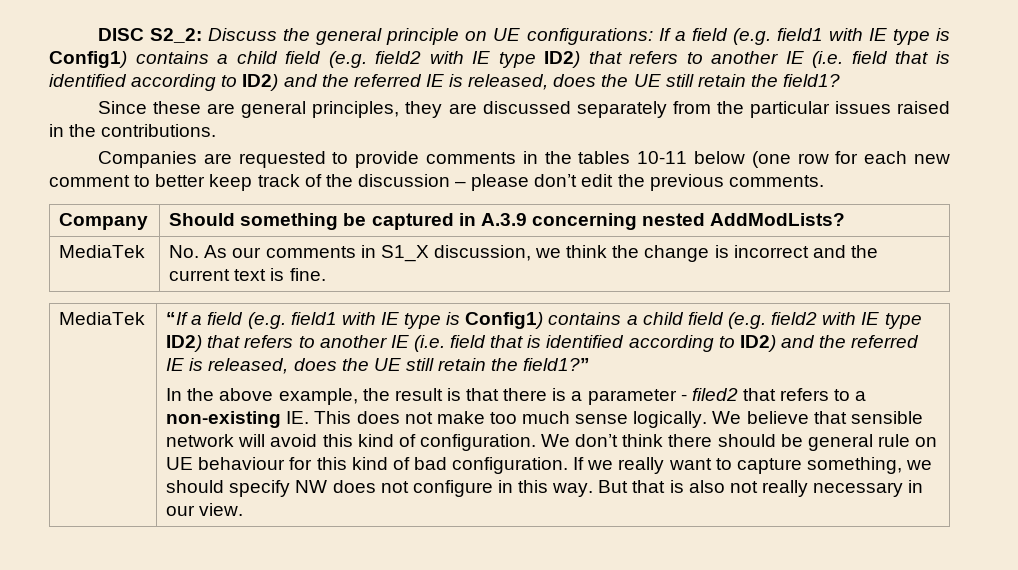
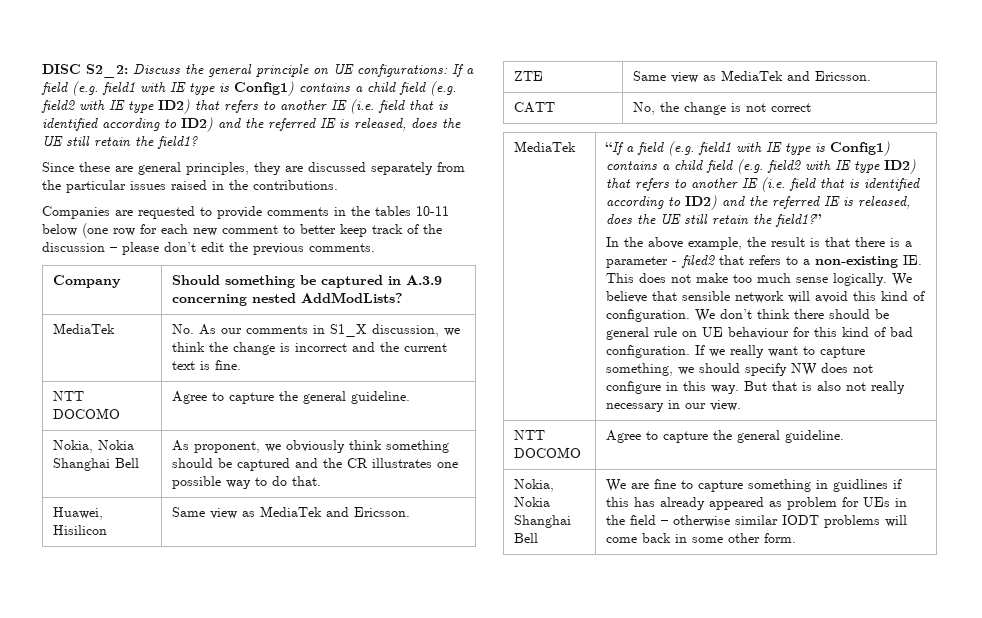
  MediaTek | No. As our comments in S1_X discussion, we think the change is incorrect and the current text is fine.
+ NTT DOCOMO | Agree to capture the general guideline.
+ Nokia, Nokia Shanghai Bell | As proponent, we obviously think something should be captured and the CR illustrates one possible way to do that.
+ Huawei, Hisilicon | Same view as MediaTek and Ericsson.
+ ZTE | Same view as MediaTek and Ericsson.
+ CATT | No, the change is not correct
  But that is also not really necessary in our view.
+ NTT DOCOMO | Agree to capture the general guideline.
+ Nokia, Nokia Shanghai Bell | We are fine to capture something in guidlines if this has already appeared as problem for UEs in the field – otherwise similar IODT problems will come back in some other form.

